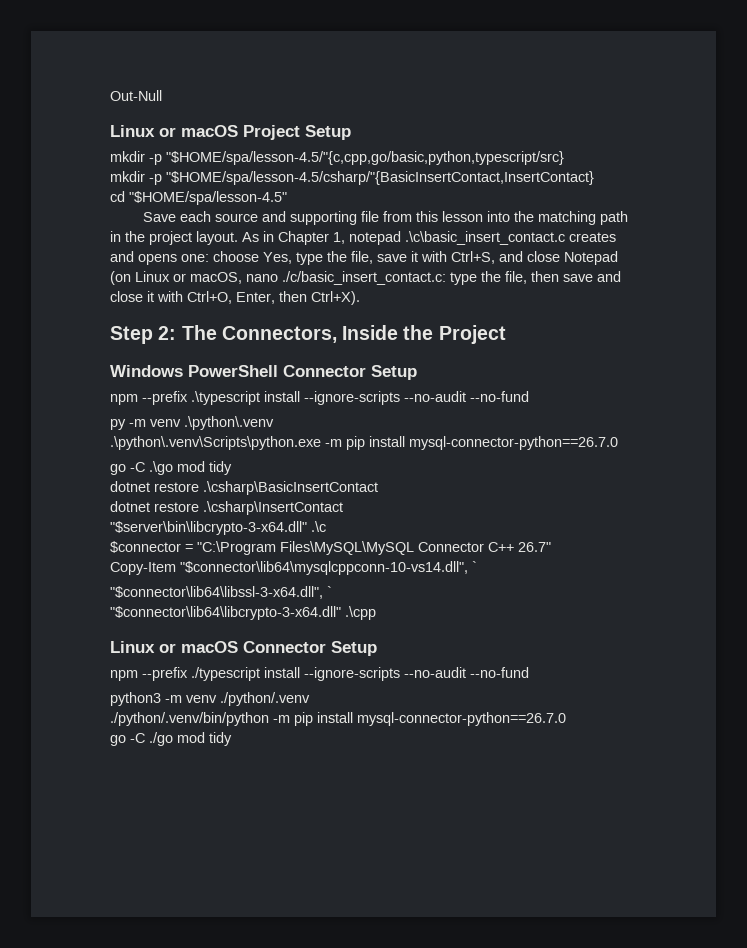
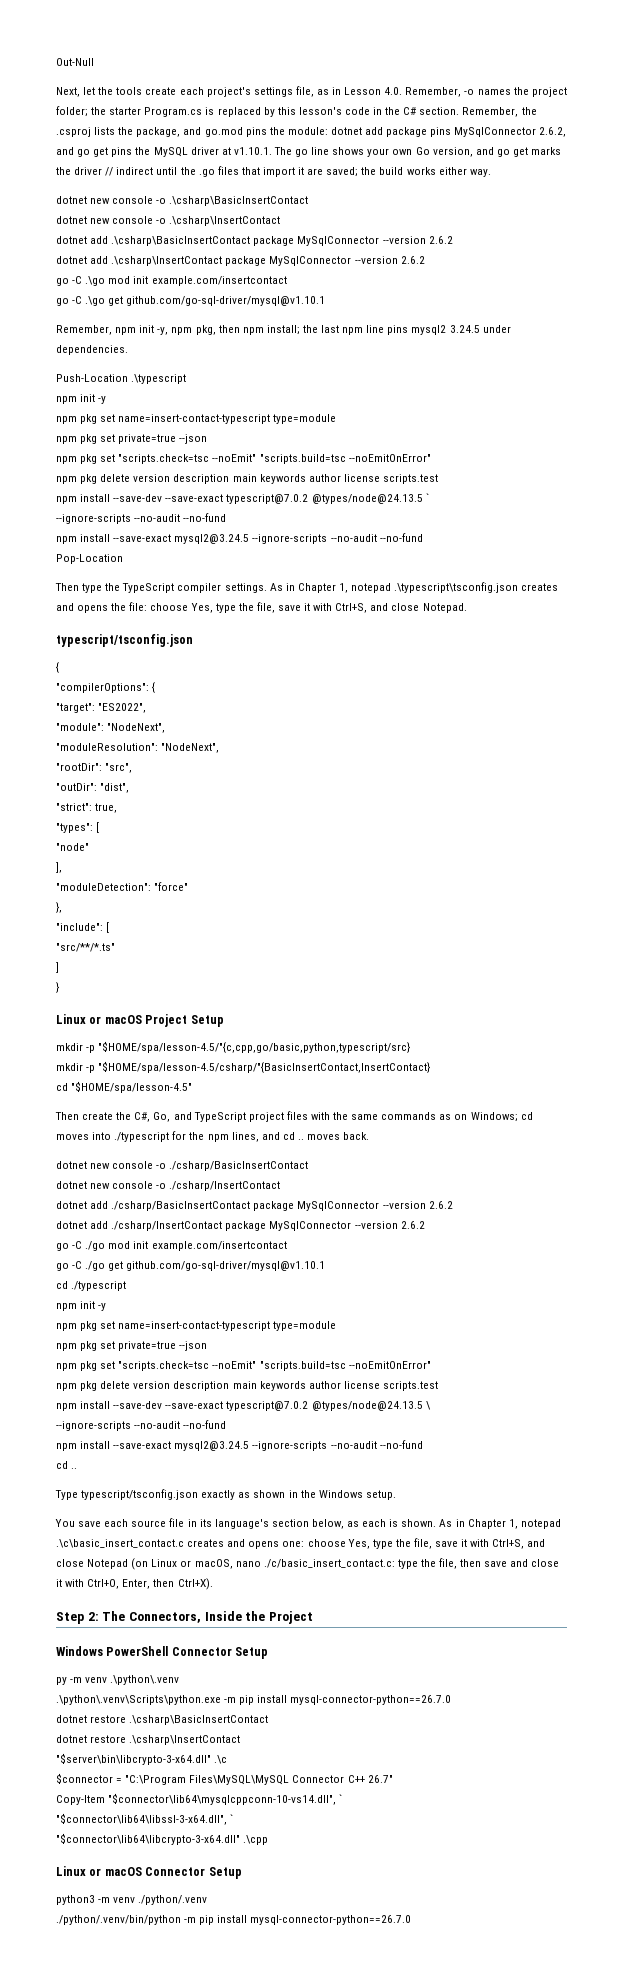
+ Next, let the tools create each project's settings file, as in Lesson 4.0. Remember, -o names the project folder; the starter Program.cs is replaced by this lesson's code in the C# section. Remember, the .csproj lists the package, and go.mod pins the module: dotnet add package pins MySqlConnector 2.6.2, and go get pins the MySQL driver at v1.10.1. The go line shows your own Go version, and go get marks the driver // indirect until the .go files that import it are saved; the build works either way.
+ dotnet new console -o .\csharp\BasicInsertContact
+ dotnet new console -o .\csharp\InsertContact
+ dotnet add .\csharp\BasicInsertContact package MySqlConnector --version 2.6.2
+ dotnet add .\csharp\InsertContact package MySqlConnector --version 2.6.2
+ go -C .\go mod init example.com/insertcontact
+ go -C .\go get github.com/go-sql-driver/mysql@v1.10.1
+ Remember, npm init -y, npm pkg, then npm install; the last npm line pins mysql2 3.24.5 under dependencies.
+ Push-Location .\typescript
+ npm init -y
+ npm pkg set name=insert-contact-typescript type=module
+ npm pkg set private=true --json
+ npm pkg set "scripts.check=tsc --noEmit" "scripts.build=tsc --noEmitOnError"
+ npm pkg delete version description main keywords author license scripts.test
+ npm install --save-dev --save-exact typescript@7.0.2 @types/node@24.13.5 `
+ --ignore-scripts --no-audit --no-fund
+ npm install --save-exact mysql2@3.24.5 --ignore-scripts --no-audit --no-fund
+ Pop-Location
+ Then type the TypeScript compiler settings. As in Chapter 1, notepad .\typescript\tsconfig.json creates and opens the file: choose Yes, type the file, save it with Ctrl+S, and close Notepad.
+ typescript/tsconfig.json
+ {
+ "compilerOptions": {
+ "target": "ES2022",
+ "module": "NodeNext",
+ "moduleResolution": "NodeNext",
+ "rootDir": "src",
+ "outDir": "dist",
+ "strict": true,
+ "types": [
+ "node"
+ ],
+ "moduleDetection": "force"
+ },
+ "include": [
+ "src/**/*.ts"
+ ]
+ }
- Save each source and supporting file from this lesson into the matching path in the project layout.
+ Then create the C#, Go, and TypeScript project files with the same commands as on Windows; cd moves into ./typescript for the npm lines, and cd .. moves back.
+ dotnet new console -o ./csharp/BasicInsertContact
+ dotnet new console -o ./csharp/InsertContact
+ dotnet add ./csharp/BasicInsertContact package MySqlConnector --version 2.6.2
+ dotnet add ./csharp/InsertContact package MySqlConnector --version 2.6.2
+ go -C ./go mod init example.com/insertcontact
+ go -C ./go get github.com/go-sql-driver/mysql@v1.10.1
+ cd ./typescript
+ npm init -y
+ npm pkg set name=insert-contact-typescript type=module
+ npm pkg set private=true --json
+ npm pkg set "scripts.check=tsc --noEmit" "scripts.build=tsc --noEmitOnError"
+ npm pkg delete version description main keywords author license scripts.test
+ npm install --save-dev --save-exact typescript@7.0.2 @types/node@24.13.5 \
+ --ignore-scripts --no-audit --no-fund
+ npm install --save-exact mysql2@3.24.5 --ignore-scripts --no-audit --no-fund
+ cd ..
+ Type typescript/tsconfig.json exactly as shown in the Windows setup.
+ You save each source file in its language's section below, as each is shown.
- npm --prefix .\typescript install --ignore-scripts --no-audit --no-fund
- go -C .\go mod tidy
- npm --prefix ./typescript install --ignore-scripts --no-audit --no-fund
- go -C ./go mod tidy

